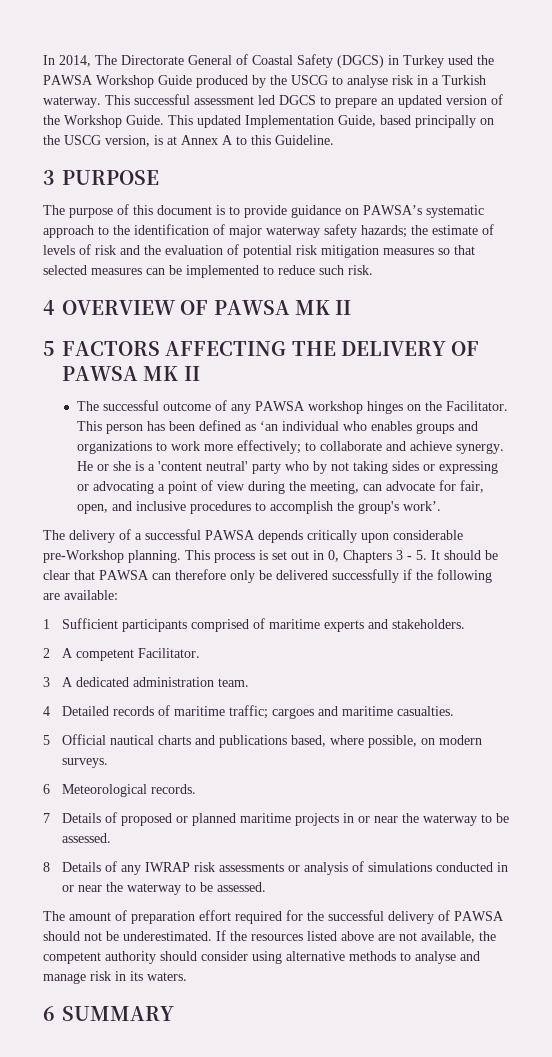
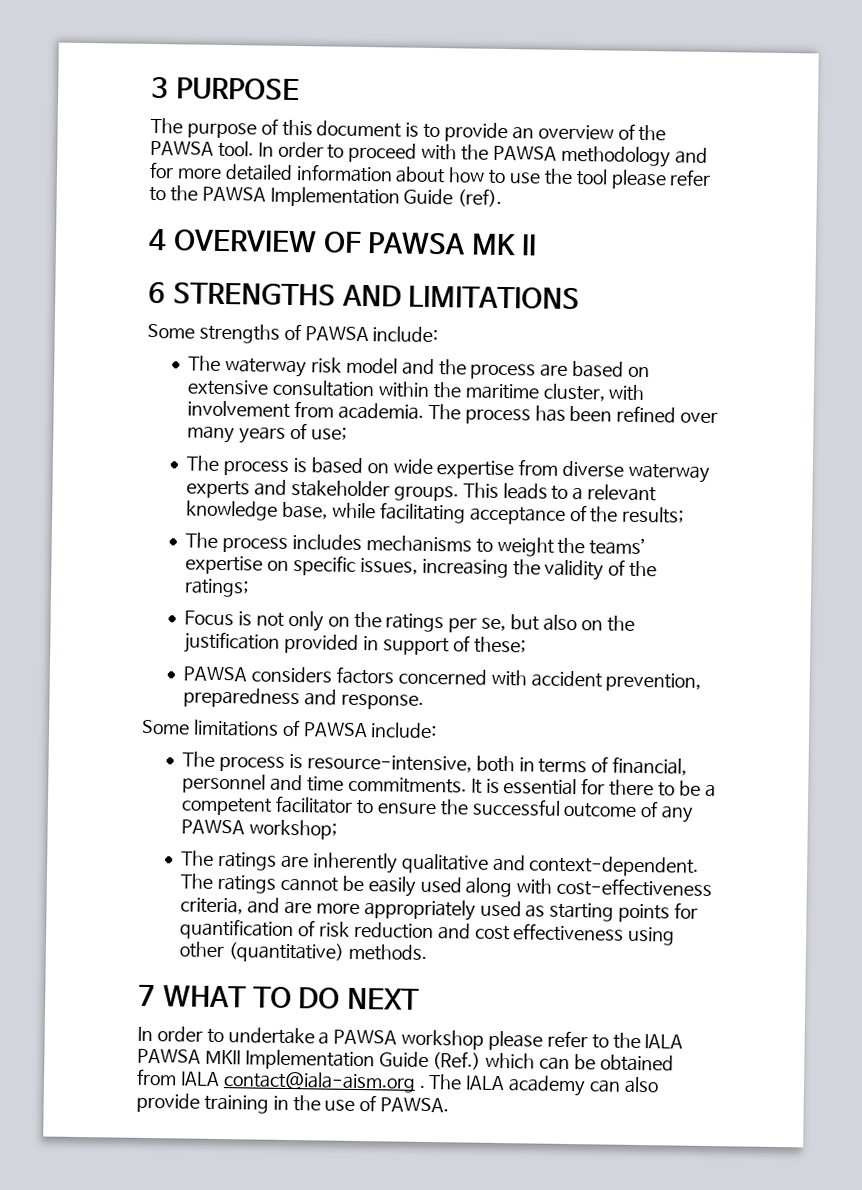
- In 2014, The Directorate General of Coastal Safety (DGCS) in Turkey used the PAWSA Workshop Guide produced by the USCG to analyse risk in a Turkish waterway. This successful assessment led DGCS to prepare an updated version of the Workshop Guide. This updated Implementation Guide, based principally on the USCG version, is at Annex A to this Guideline.
- The purpose of this document is to provide guidance on PAWSA’s systematic approach to the identification of major waterway safety hazards; the estimate of levels of risk and the evaluation of potential risk mitigation measures so that selected measures can be implemented to reduce such risk.
+ The purpose of this document is to provide an overview of the PAWSA tool. In order to proceed with the PAWSA methodology and for more detailed information about how to use the tool please refer to the PAWSA Implementation Guide (ref).
- 5 FACTORS AFFECTING THE DELIVERY OF PAWSA MK II
- The successful outcome of any PAWSA workshop hinges on the Facilitator. This person has been defined as ‘an individual who enables groups and organizations to work more effectively; to collaborate and achieve synergy. He or she is a 'content neutral' party who by not taking sides or expressing or advocating a point of view during the meeting, can advocate for fair, open, and inclusive procedures to accomplish the group's work’.
- The delivery of a successful PAWSA depends critically upon considerable pre-Workshop planning. This process is set out in 0, Chapters 3 - 5. It should be clear that PAWSA can therefore only be delivered successfully if the following are available:
- 1 Sufficient participants comprised of maritime experts and stakeholders.
- 2 A competent Facilitator.
- 3 A dedicated administration team.
- 4 Detailed records of maritime traffic; cargoes and maritime casualties.
- 5 Official nautical charts and publications based, where possible, on modern surveys.
- 6 Meteorological records.
- 7 Details of proposed or planned maritime projects in or near the waterway to be assessed.
- 8 Details of any IWRAP risk assessments or analysis of simulations conducted in or near the waterway to be assessed.
- The amount of preparation effort required for the successful delivery of PAWSA should not be underestimated. If the resources listed above are not available, the competent authority should consider using alternative methods to analyse and manage risk in its waters.
- 6 SUMMARY
+ 6 STRENGTHS AND LIMITATIONS
+ Some strengths of PAWSA include:
+ The waterway risk model and the process are based on extensive consultation within the maritime cluster, with involvement from academia. The process has been refined over many years of use;
+ The process is based on wide expertise from diverse waterway experts and stakeholder groups. This leads to a relevant knowledge base, while facilitating acceptance of the results;
+ The process includes mechanisms to weight the teams’ expertise on specific issues, increasing the validity of the ratings;
+ Focus is not only on the ratings per se, but also on the justification provided in support of these;
+ PAWSA considers factors concerned with accident prevention, preparedness and response.
+ Some limitations of PAWSA include:
+ The process is resource-intensive, both in terms of financial, personnel and time commitments. It is essential for there to be a competent facilitator to ensure the successful outcome of any PAWSA workshop;
+ The ratings are inherently qualitative and context-dependent. The ratings cannot be easily used along with cost-effectiveness criteria, and are more appropriately used as starting points for quantification of risk reduction and cost effectiveness using other (quantitative) methods.
+ 7 WHAT TO DO NEXT
+ In order to undertake a PAWSA workshop please refer to the IALA PAWSA MKII Implementation Guide (Ref.) which can be obtained from IALA contact@iala-aism.org . The IALA academy can also provide training in the use of PAWSA.

